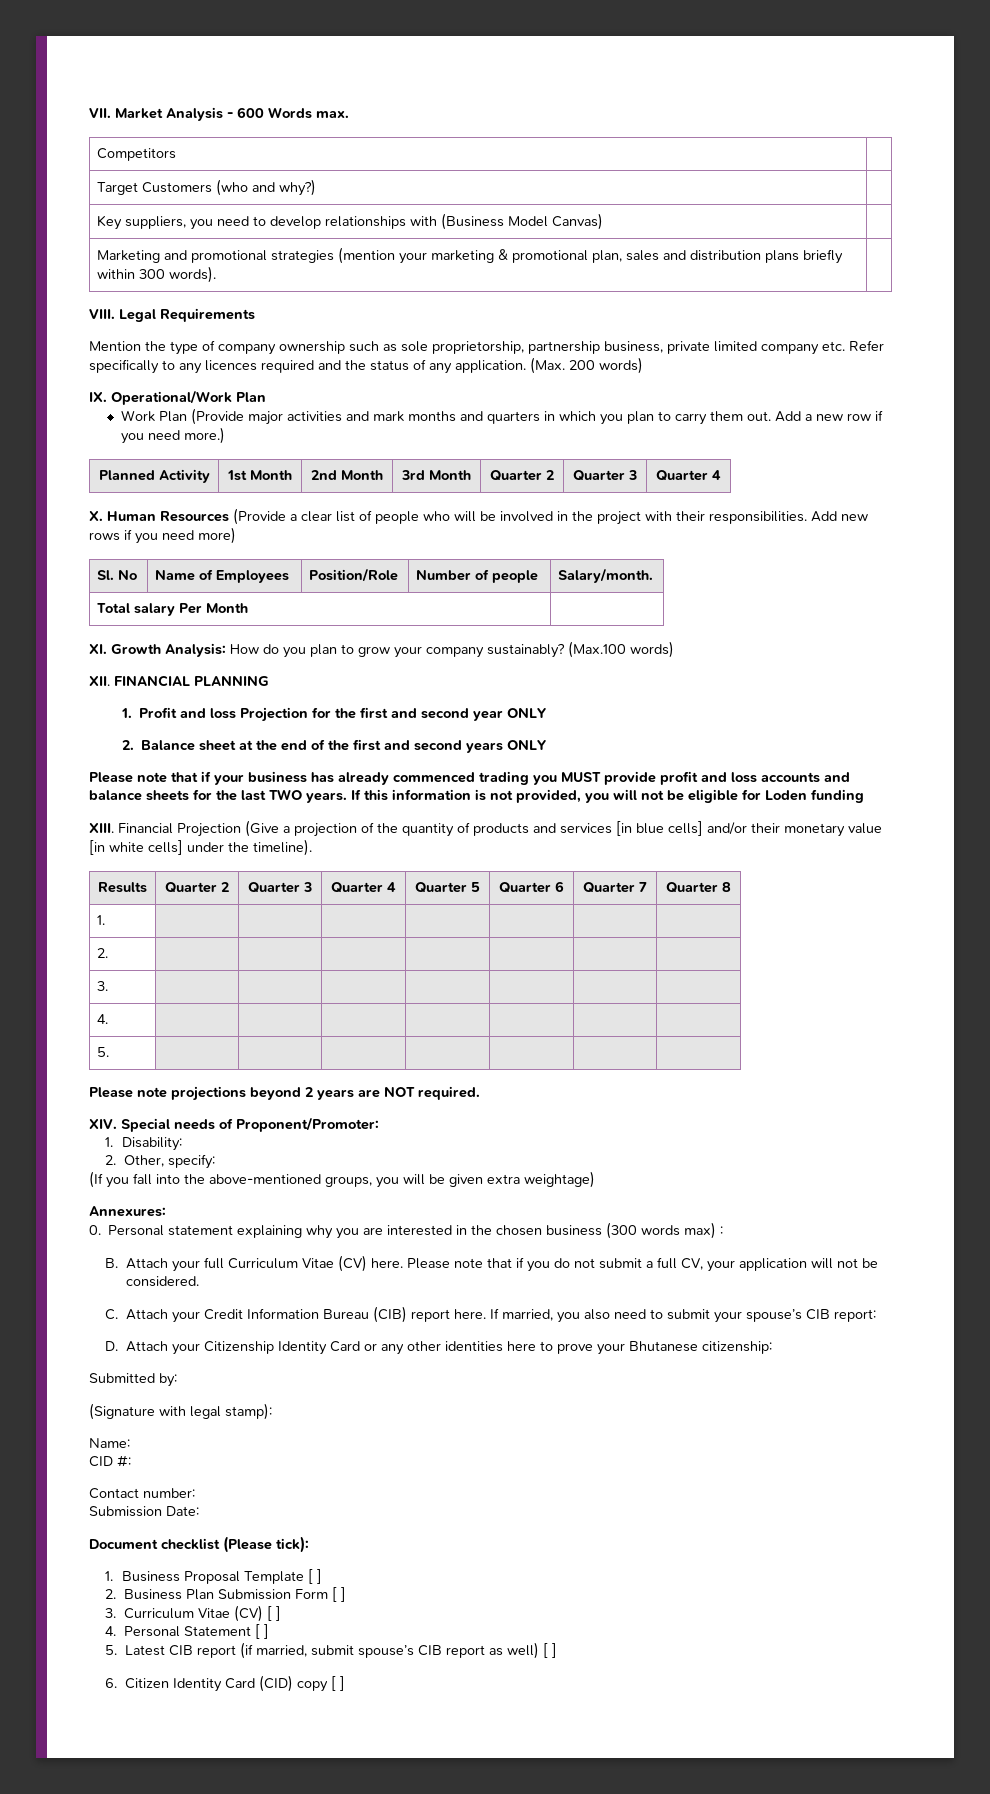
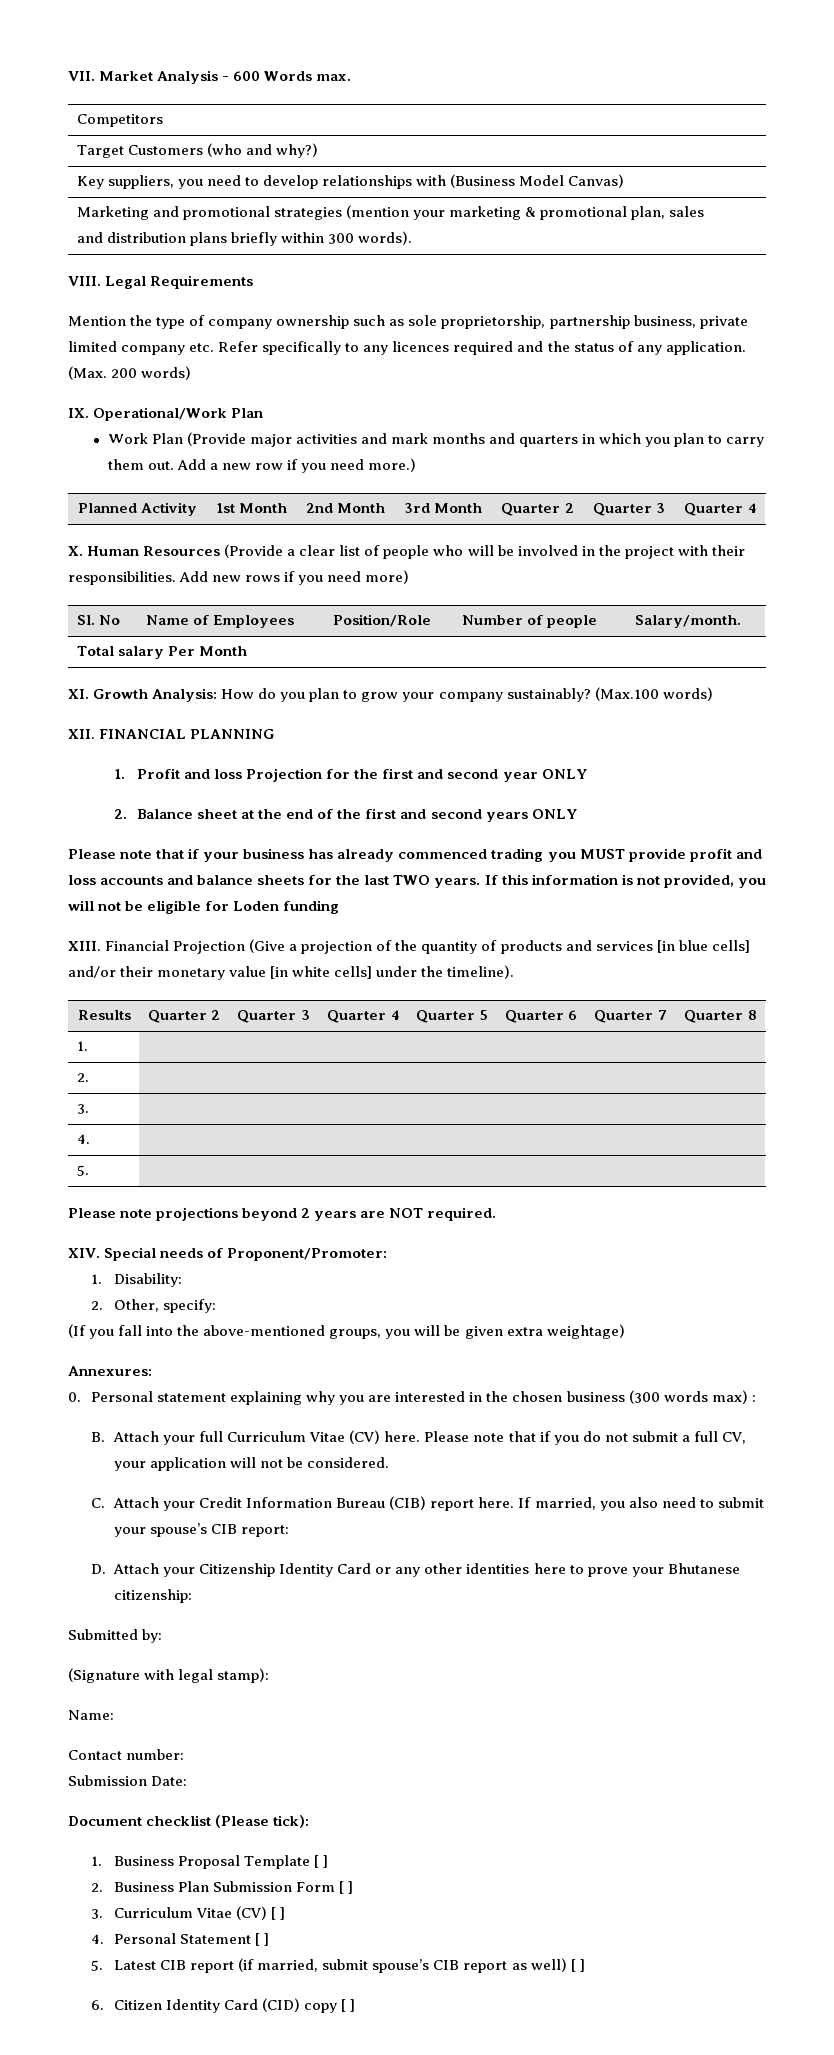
- CID #:

